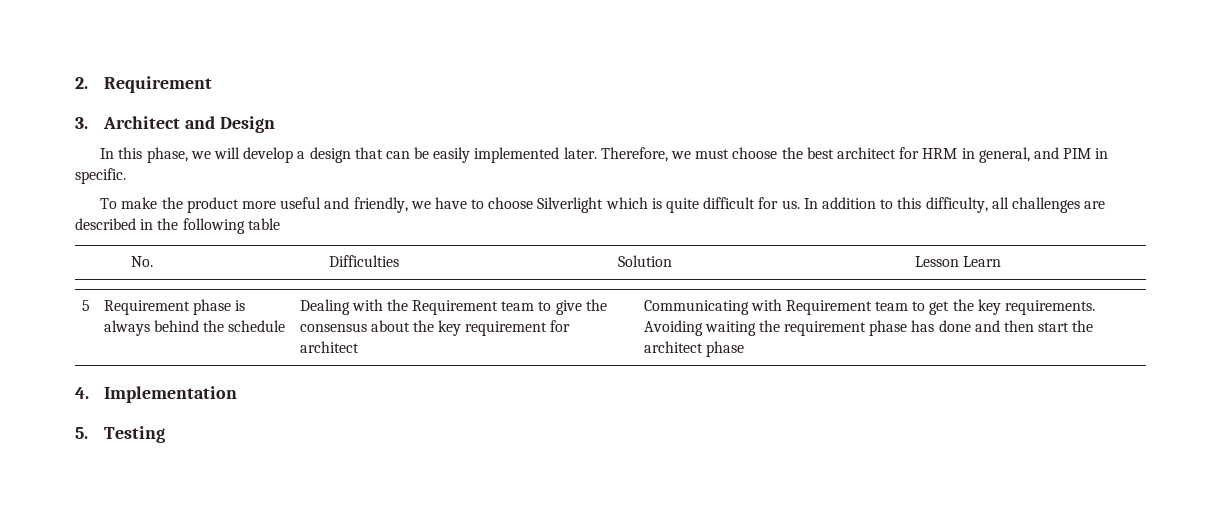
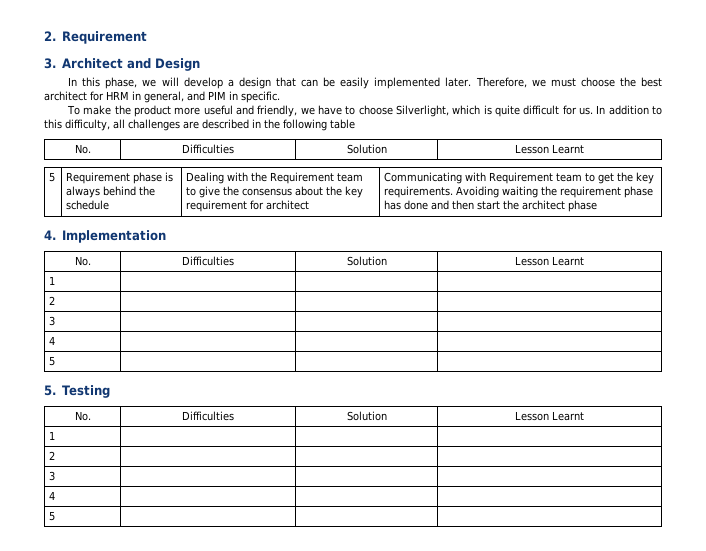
- To make the product more useful and friendly, we have to choose Silverlight which is quite difficult for us.
+ To make the product more useful and friendly, we have to choose Silverlight, which is quite difficult for us.
  In addition to this difficulty, all challenges are described in the following table
- No. | Difficulties | Solution | Lesson Learn
+ No. | Difficulties | Solution | Lesson Learnt
  4. Implementation
+ No. | Difficulties | Solution | Lesson Learnt
+ 1 | | |
+ 2 | | |
+ 3 | | |
+ 4 | | |
+ 5 | | |
  5. Testing
+ No. | Difficulties | Solution | Lesson Learnt
+ 1 | | |
+ 2 | | |
+ 3 | | |
+ 4 | | |
+ 5 | | |

